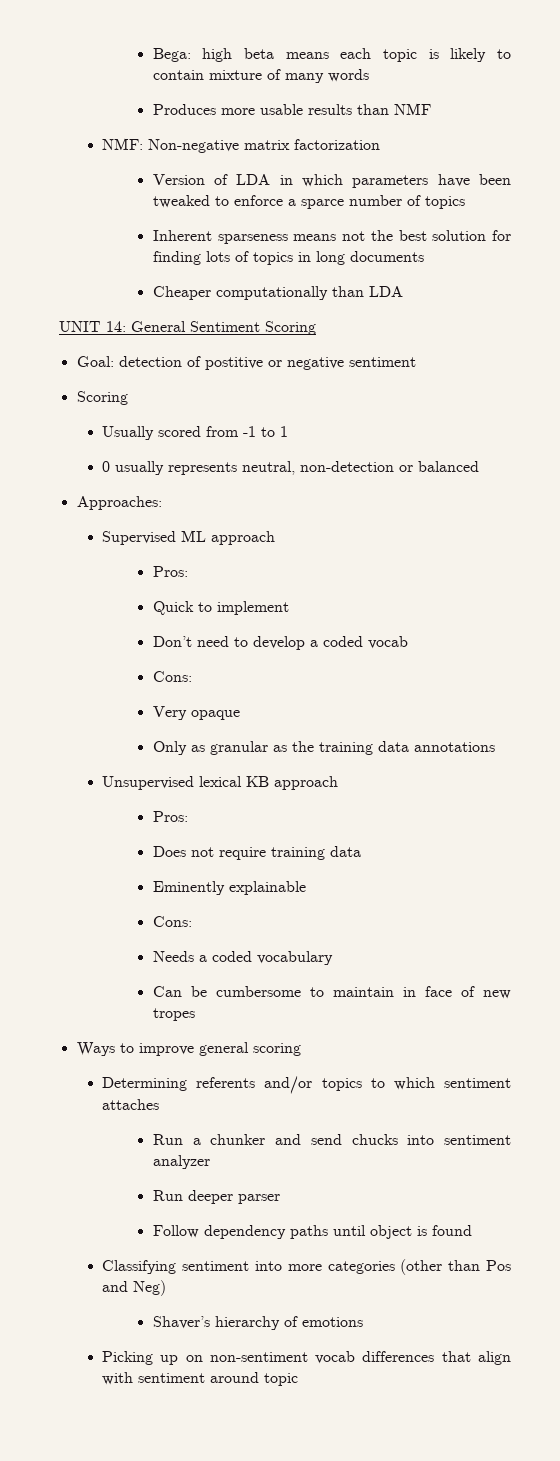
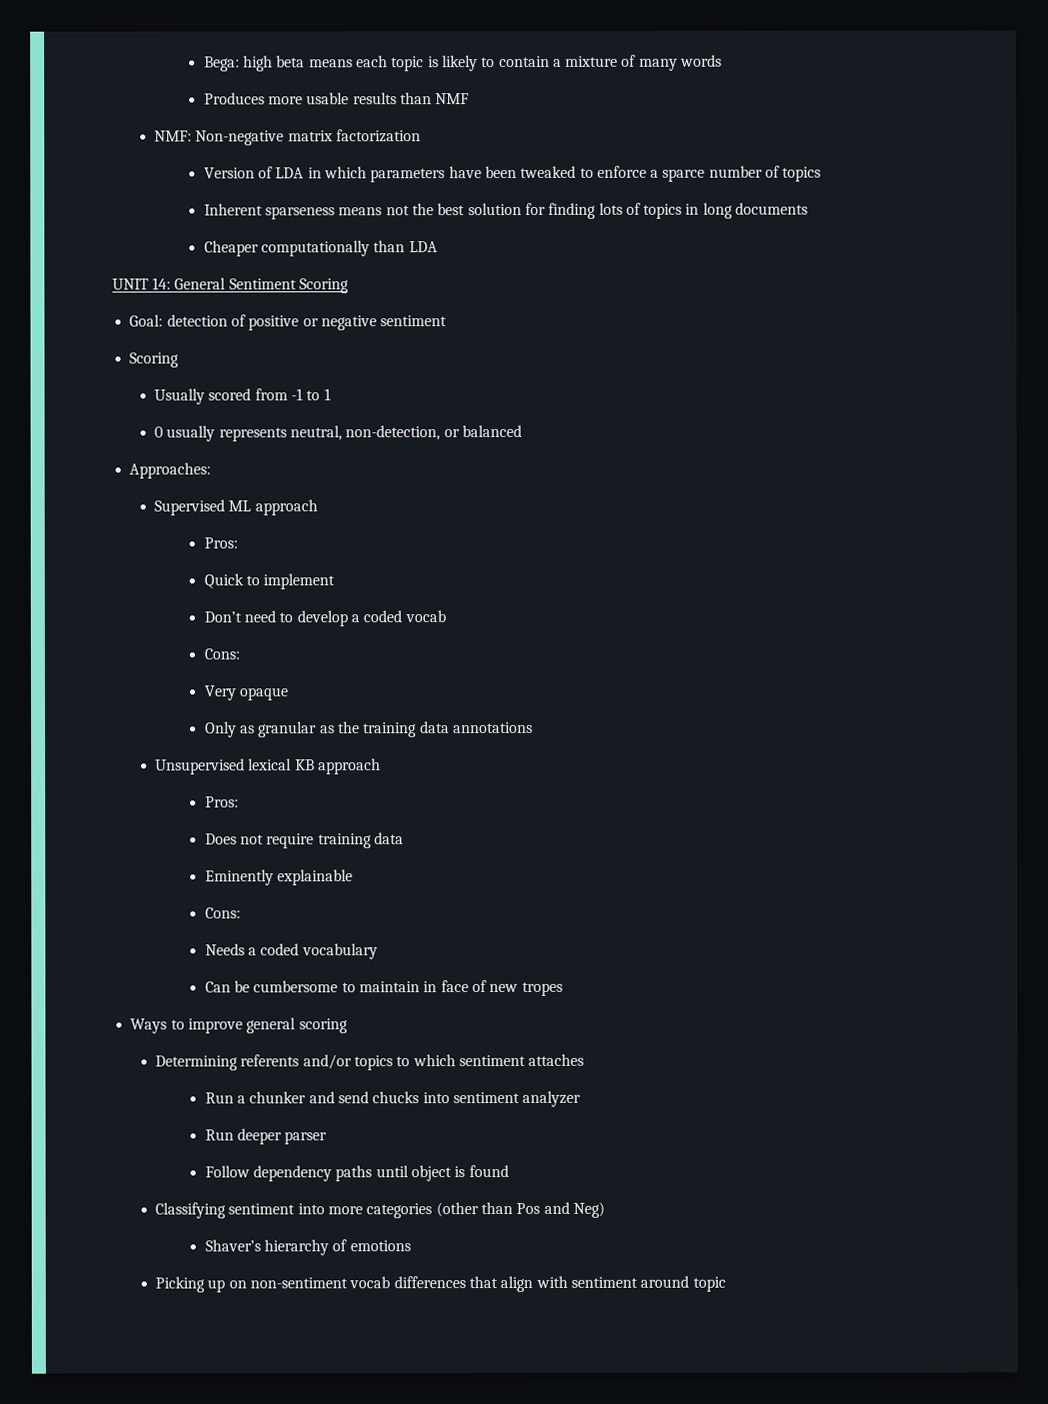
- Bega: high beta means each topic is likely to contain mixture of many words
+ Bega: high beta means each topic is likely to contain a mixture of many words
- Goal: detection of postitive or negative sentiment
+ Goal: detection of positive or negative sentiment
- 0 usually represents neutral, non-detection or balanced
+ 0 usually represents neutral, non-detection, or balanced

